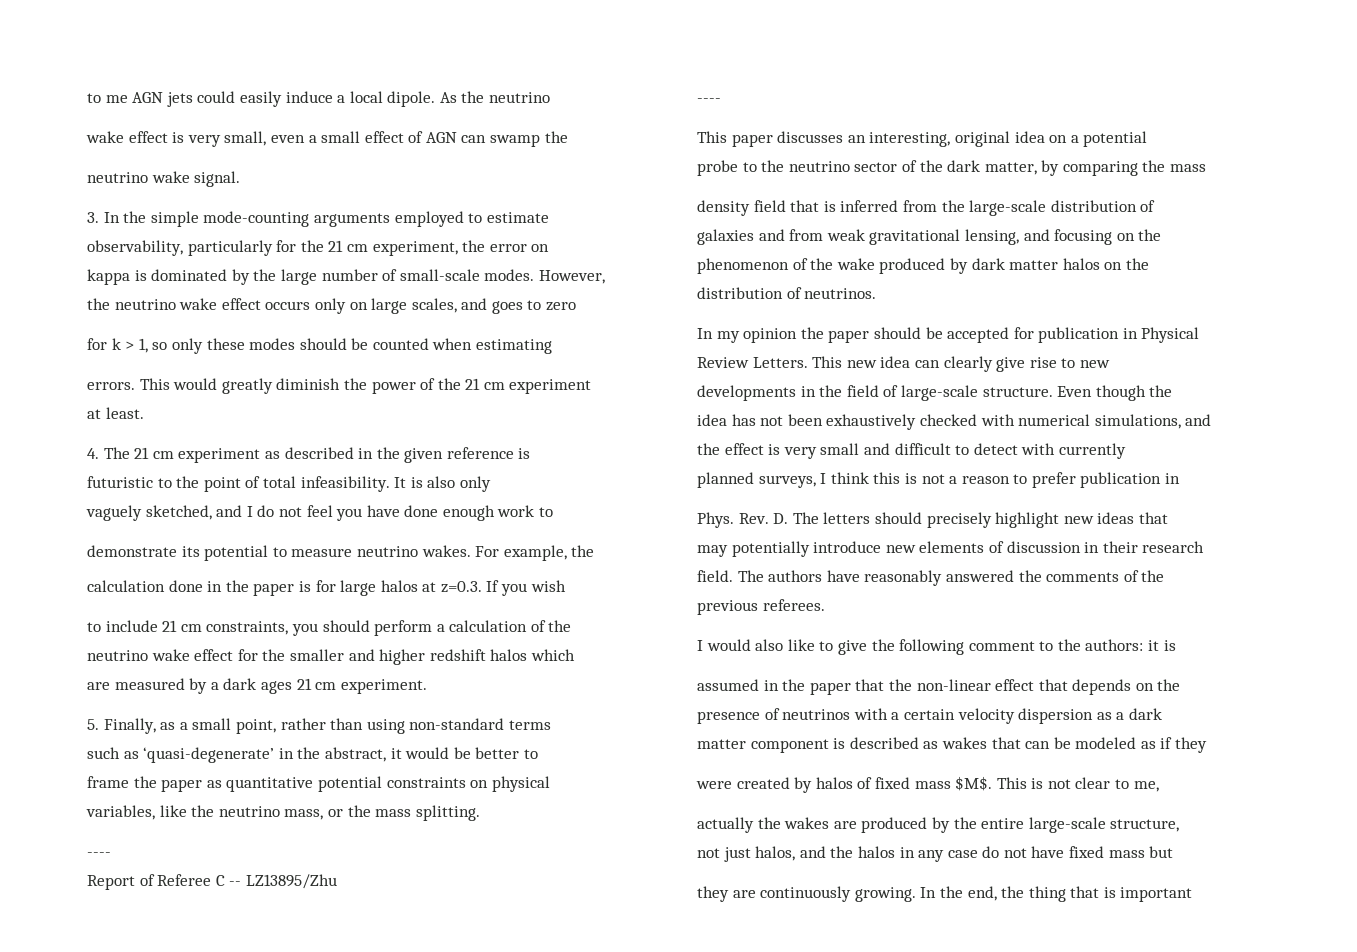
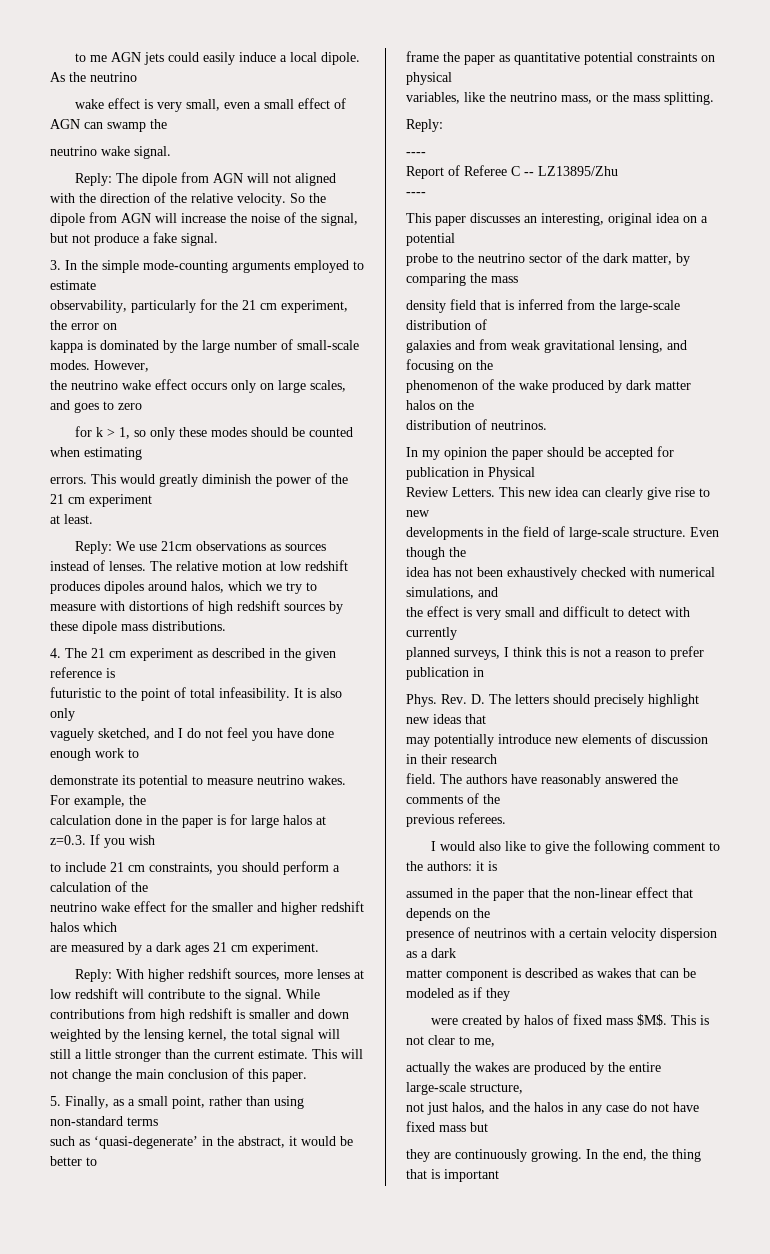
+ Reply: The dipole from AGN will not aligned with the direction of the relative velocity. So the dipole from AGN will increase the noise of the signal, but not produce a fake signal.
+ Reply: We use 21cm observations as sources instead of lenses. The relative motion at low redshift produces dipoles around halos, which we try to measure with distortions of high redshift sources by these dipole mass distributions.
+ Reply: With higher redshift sources, more lenses at low redshift will contribute to the signal. While contributions from high redshift is smaller and down weighted by the lensing kernel, the total signal will still a little stronger than the current estimate. This will not change the main conclusion of this paper.
  variables, like the neutrino mass, or the mass splitting.
+ Reply:

